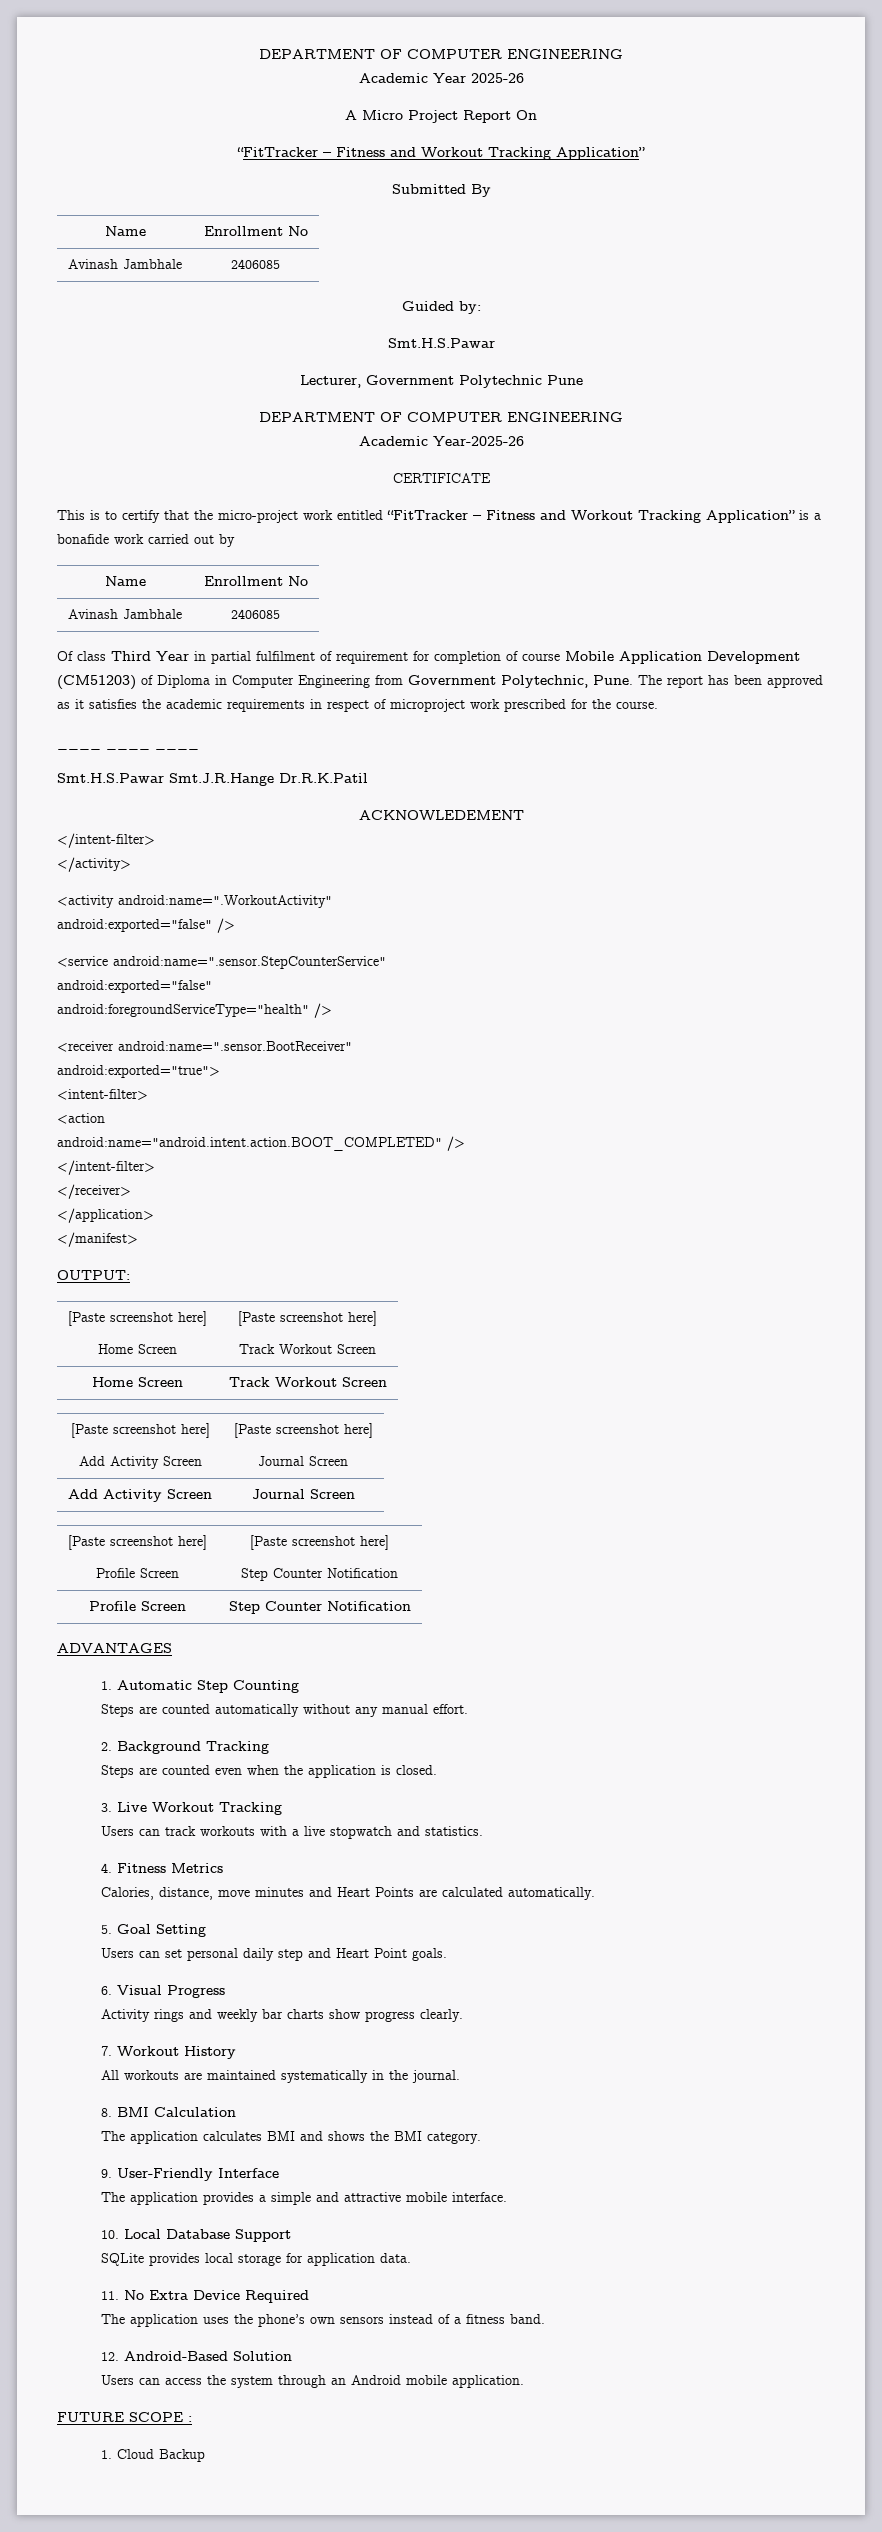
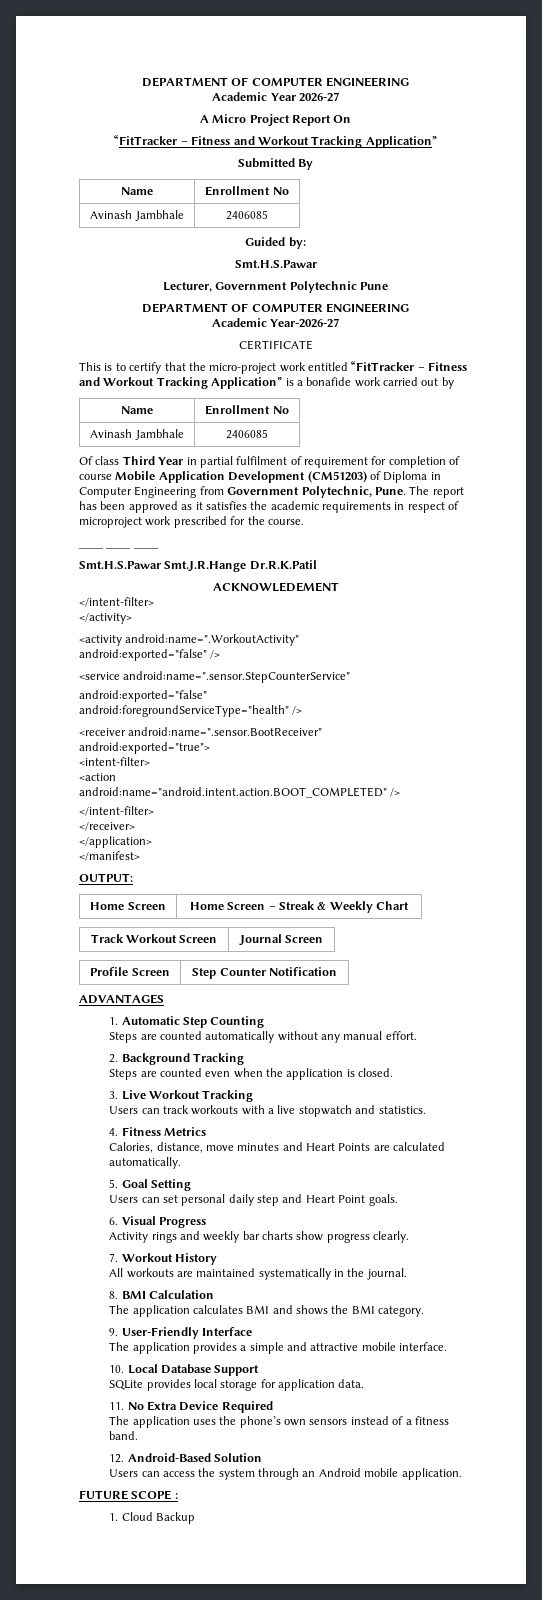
- Academic Year 2025-26
+ Academic Year 2026-27
- Academic Year-2025-26
+ Academic Year-2026-27
  OUTPUT:
- [Paste screenshot here]
- Home Screen | [Paste screenshot here]
- Track Workout Screen
- Home Screen | Track Workout Screen
- [Paste screenshot here]
- Add Activity Screen | [Paste screenshot here]
- Journal Screen
- Add Activity Screen | Journal Screen
- [Paste screenshot here]
- Profile Screen | [Paste screenshot here]
- Step Counter Notification
+ Home Screen | Home Screen – Streak & Weekly Chart
+ Track Workout Screen | Journal Screen

